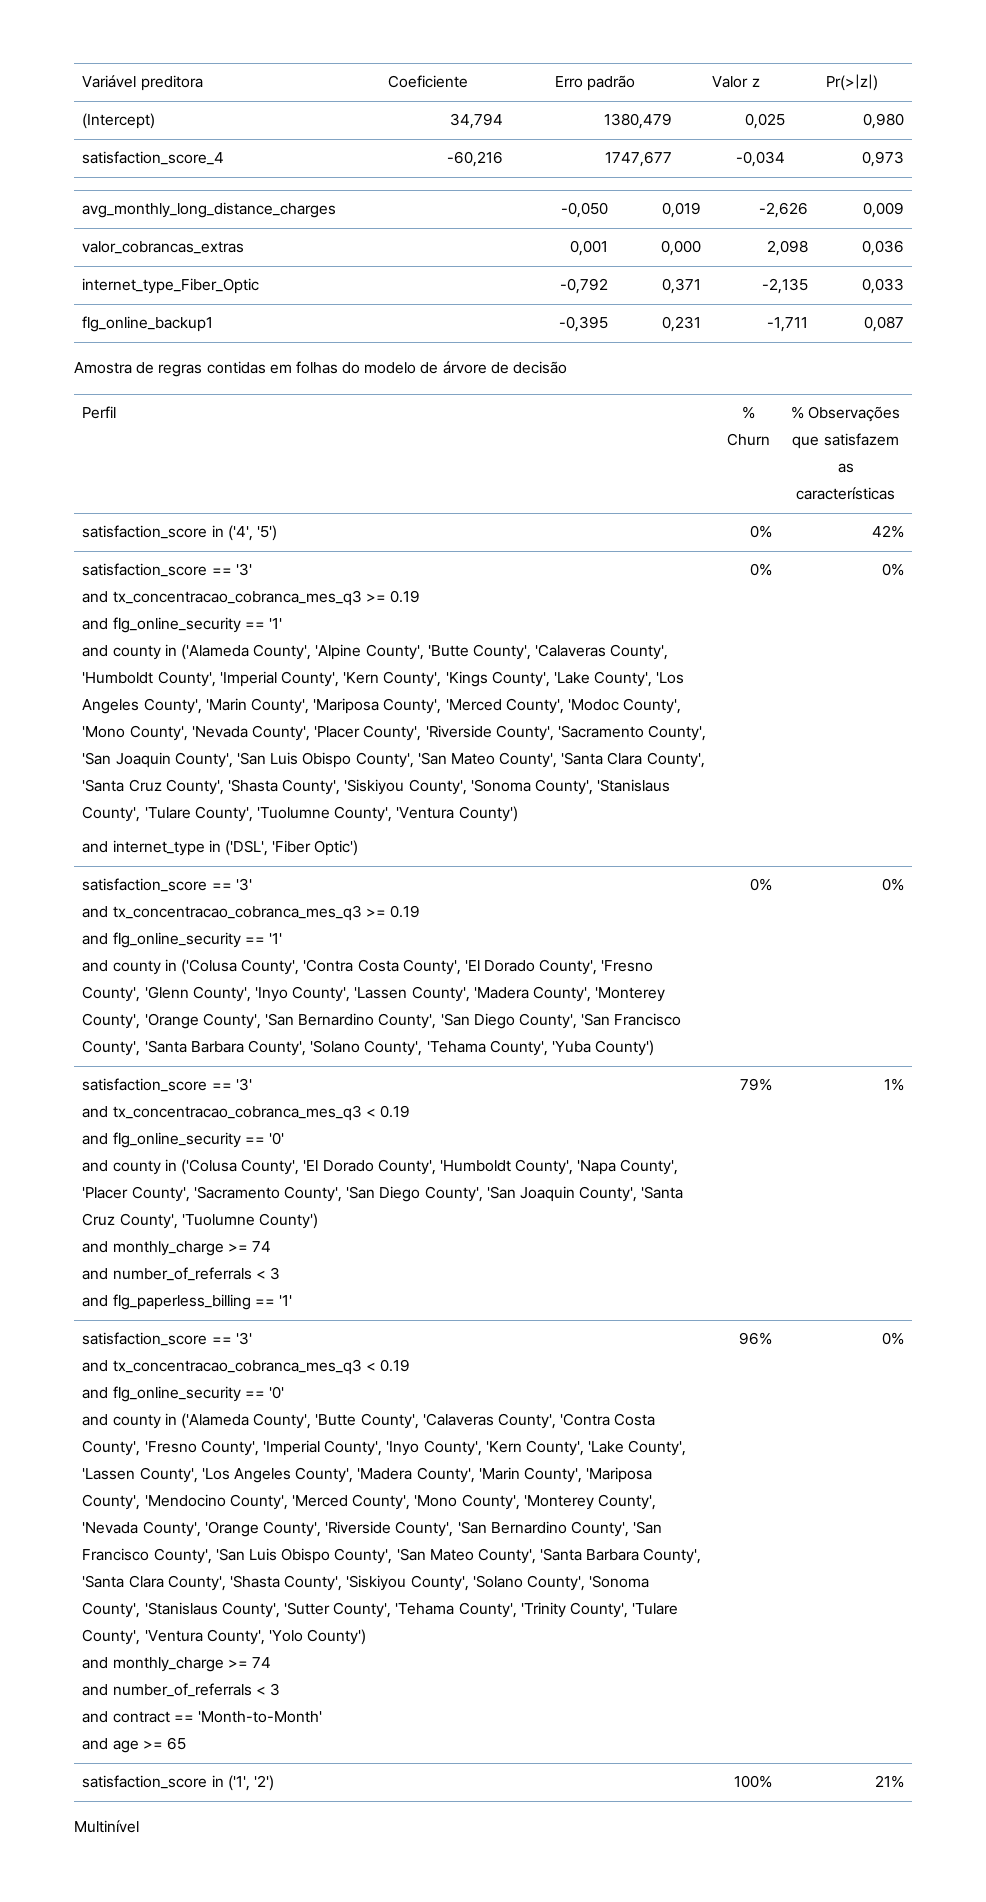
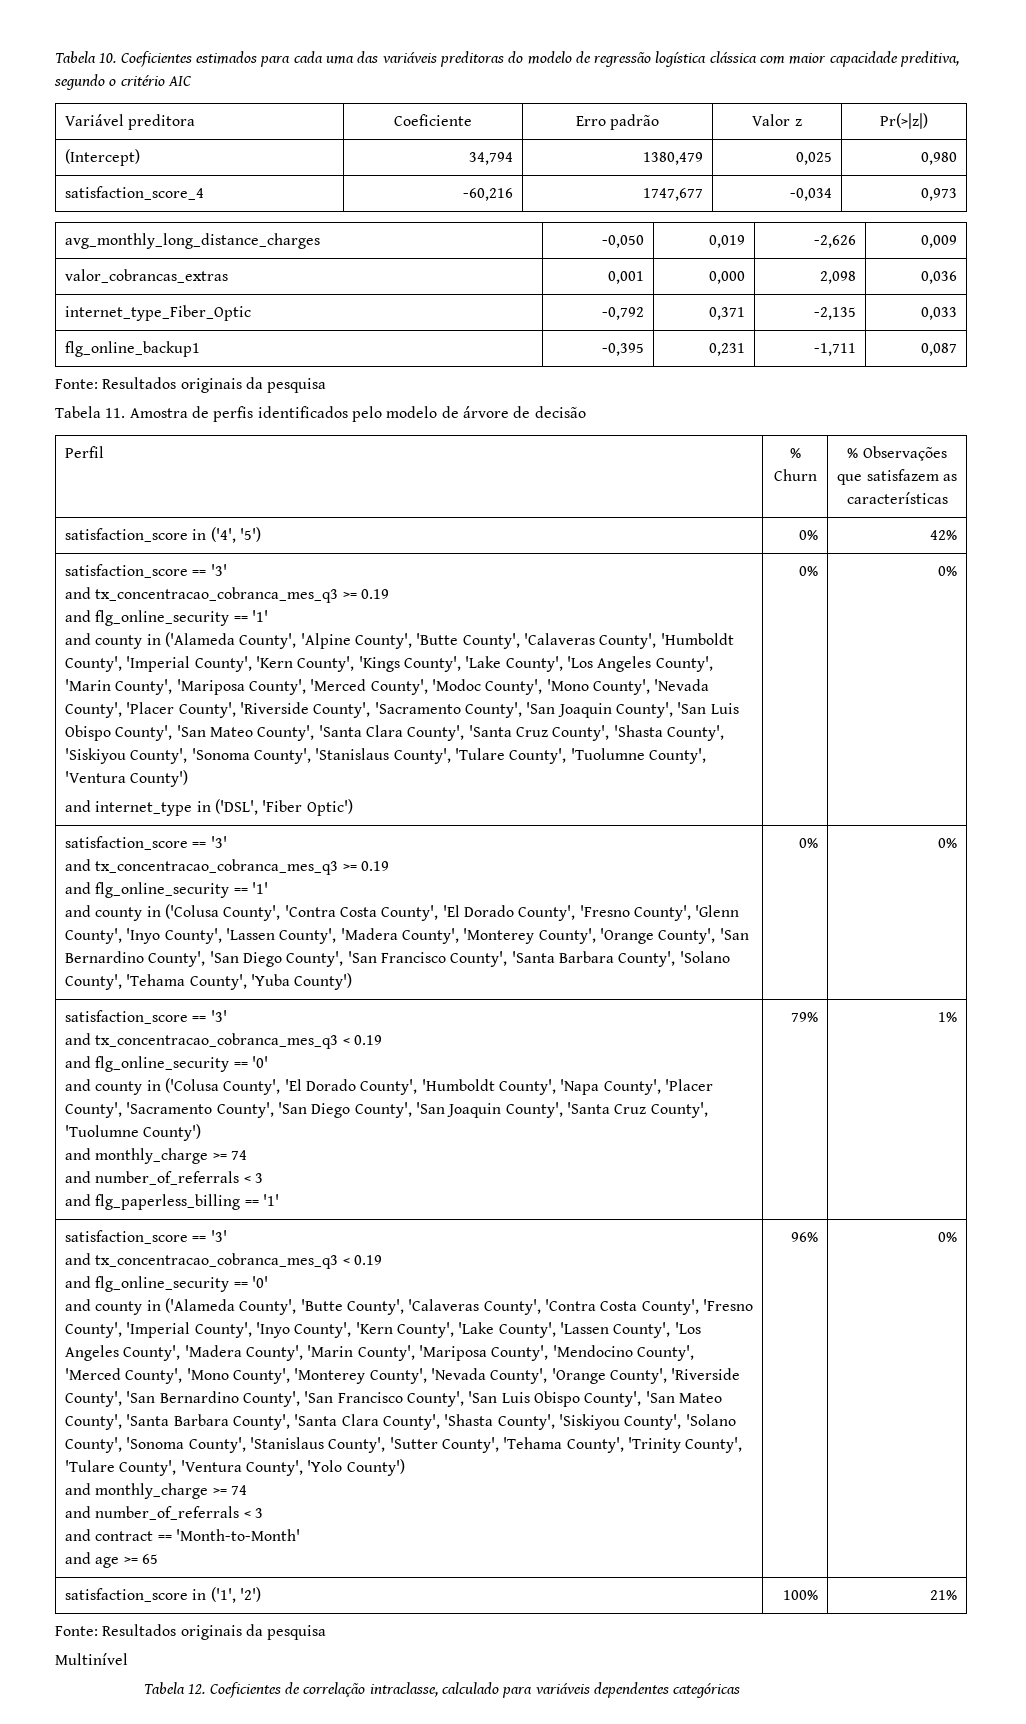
+ Tabela 10. Coeficientes estimados para cada uma das variáveis preditoras do modelo de regressão logística clássica com maior capacidade preditiva, segundo o critério AIC
  flg_online_backup1 | -0,395 | 0,231 | -1,711 | 0,087
- Amostra de regras contidas em folhas do modelo de árvore de decisão
+ Fonte: Resultados originais da pesquisa
+ Tabela 11. Amostra de perfis identificados pelo modelo de árvore de decisão
  satisfaction_score in ('1', '2') | 100% | 21%
+ Fonte: Resultados originais da pesquisa
  Multinível
+ Tabela 12. Coeficientes de correlação intraclasse, calculado para variáveis dependentes categóricas

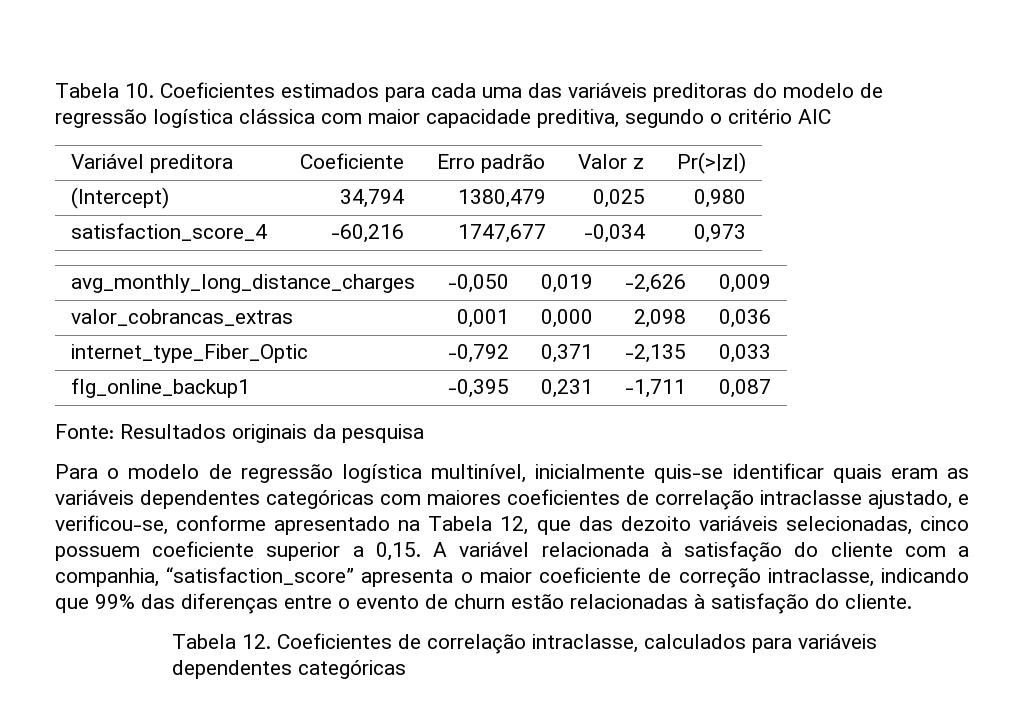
- Tabela 11. Amostra de perfis identificados pelo modelo de árvore de decisão
- Perfil | % Churn | % Observações que satisfazem as características
- satisfaction_score in ('4', '5') | 0% | 42%
- satisfaction_score == '3'
- and tx_concentracao_cobranca_mes_q3 >= 0.19
- and flg_online_security == '1'
- and county in ('Alameda County', 'Alpine County', 'Butte County', 'Calaveras County', 'Humboldt County', 'Imperial County', 'Kern County', 'Kings County', 'Lake County', 'Los Angeles County', 'Marin County', 'Mariposa County', 'Merced County', 'Modoc County', 'Mono County', 'Nevada County', 'Placer County', 'Riverside County', 'Sacramento County', 'San Joaquin County', 'San Luis Obispo County', 'San Mateo County', 'Santa Clara County', 'Santa Cruz County', 'Shasta County', 'Siskiyou County', 'Sonoma County', 'Stanislaus County', 'Tulare County', 'Tuolumne County', 'Ventura County')
- and internet_type in ('DSL', 'Fiber Optic') | 0% | 0%
- satisfaction_score == '3'
- and tx_concentracao_cobranca_mes_q3 >= 0.19
- and flg_online_security == '1'
- and county in ('Colusa County', 'Contra Costa County', 'El Dorado County', 'Fresno County', 'Glenn County', 'Inyo County', 'Lassen County', 'Madera County', 'Monterey County', 'Orange County', 'San Bernardino County', 'San Diego County', 'San Francisco County', 'Santa Barbara County', 'Solano County', 'Tehama County', 'Yuba County') | 0% | 0%
- satisfaction_score == '3'
- and tx_concentracao_cobranca_mes_q3 < 0.19
- and flg_online_security == '0'
- and county in ('Colusa County', 'El Dorado County', 'Humboldt County', 'Napa County', 'Placer County', 'Sacramento County', 'San Diego County', 'San Joaquin County', 'Santa Cruz County', 'Tuolumne County')
- and monthly_charge >= 74
- and number_of_referrals < 3
- and flg_paperless_billing == '1' | 79% | 1%
- satisfaction_score == '3'
- and tx_concentracao_cobranca_mes_q3 < 0.19
- and flg_online_security == '0'
- and county in ('Alameda County', 'Butte County', 'Calaveras County', 'Contra Costa County', 'Fresno County', 'Imperial County', 'Inyo County', 'Kern County', 'Lake County', 'Lassen County', 'Los Angeles County', 'Madera County', 'Marin County', 'Mariposa County', 'Mendocino County', 'Merced County', 'Mono County', 'Monterey County', 'Nevada County', 'Orange County', 'Riverside County', 'San Bernardino County', 'San Francisco County', 'San Luis Obispo County', 'San Mateo County', 'Santa Barbara County', 'Santa Clara County', 'Shasta County', 'Siskiyou County', 'Solano County', 'Sonoma County', 'Stanislaus County', 'Sutter County', 'Tehama County', 'Trinity County', 'Tulare County', 'Ventura County', 'Yolo County')
- and monthly_charge >= 74
- and number_of_referrals < 3
- and contract == 'Month-to-Month'
- and age >= 65 | 96% | 0%
- satisfaction_score in ('1', '2') | 100% | 21%
- Fonte: Resultados originais da pesquisa
- Multinível
+ Para o modelo de regressão logística multinível, inicialmente quis-se identificar quais eram as variáveis dependentes categóricas com maiores coeficientes de correlação intraclasse ajustado, e verificou-se, conforme apresentado na Tabela 12, que das dezoito variáveis selecionadas, cinco possuem coeficiente superior a 0,15. A variável relacionada à satisfação do cliente com a companhia, “satisfaction_score” apresenta o maior coeficiente de correção intraclasse, indicando que 99% das diferenças entre o evento de churn estão relacionadas à satisfação do cliente.
- Tabela 12. Coeficientes de correlação intraclasse, calculado para variáveis dependentes categóricas
+ Tabela 12. Coeficientes de correlação intraclasse, calculados para variáveis dependentes categóricas

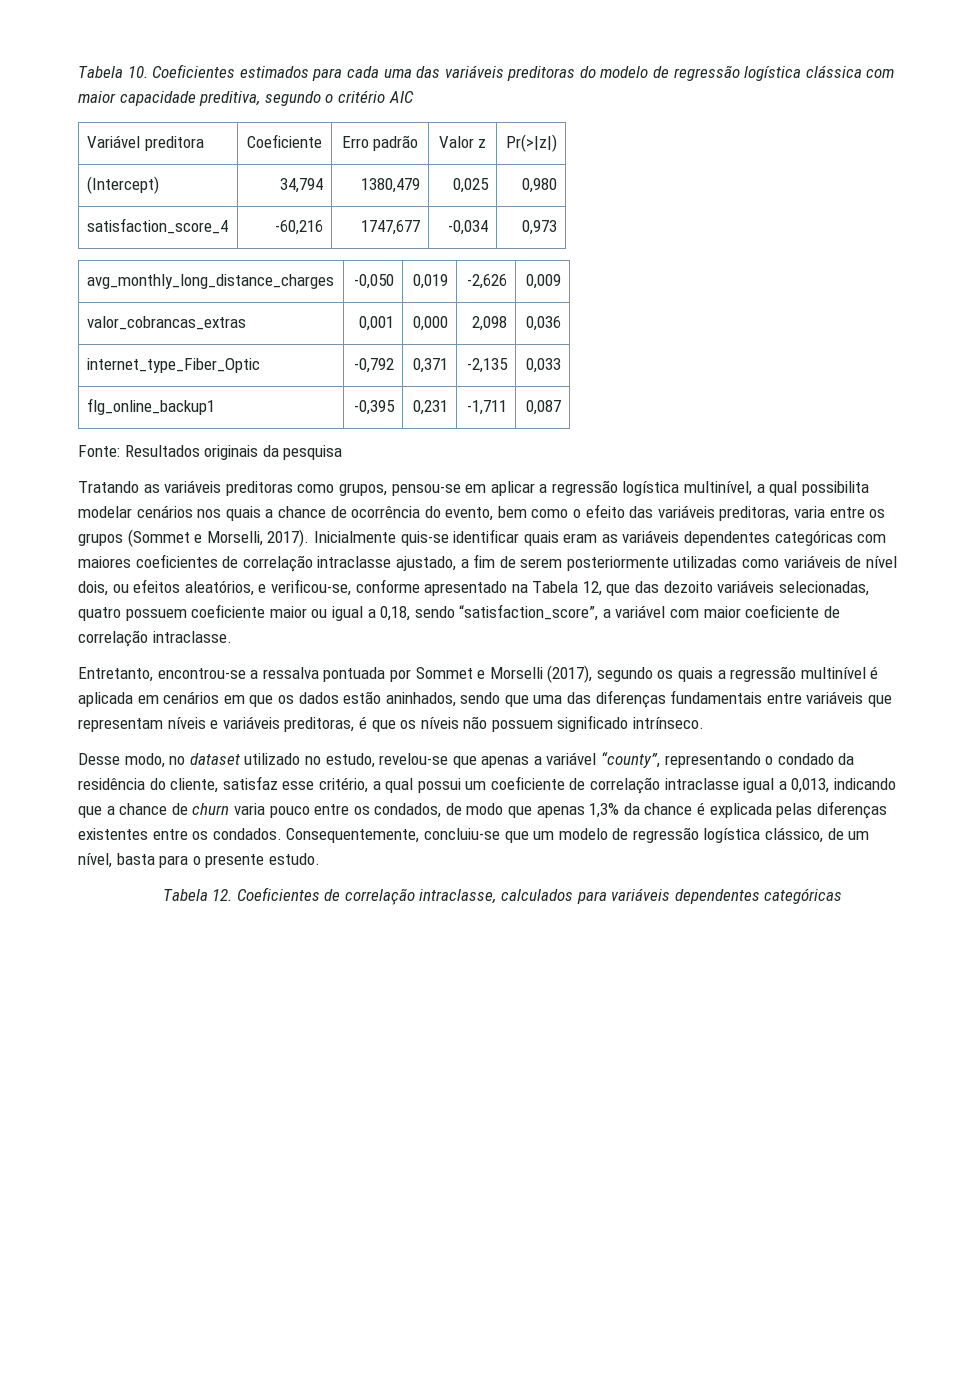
- Para o modelo de regressão logística multinível, inicialmente quis-se identificar quais eram as variáveis dependentes categóricas com maiores coeficientes de correlação intraclasse ajustado, e verificou-se, conforme apresentado na Tabela 12, que das dezoito variáveis selecionadas, cinco possuem coeficiente superior a 0,15. A variável relacionada à satisfação do cliente com a companhia, “satisfaction_score” apresenta o maior coeficiente de correção intraclasse, indicando que 99% das diferenças entre o evento de churn estão relacionadas à satisfação do cliente.
+ Tratando as variáveis preditoras como grupos, pensou-se em aplicar a regressão logística multinível, a qual possibilita modelar cenários nos quais a chance de ocorrência do evento, bem como o efeito das variáveis preditoras, varia entre os grupos (Sommet e Morselli, 2017). Inicialmente quis-se identificar quais eram as variáveis dependentes categóricas com maiores coeficientes de correlação intraclasse ajustado, a fim de serem posteriormente utilizadas como variáveis de nível dois, ou efeitos aleatórios, e verificou-se, conforme apresentado na Tabela 12, que das dezoito variáveis selecionadas, quatro possuem coeficiente maior ou igual a 0,18, sendo “satisfaction_score”, a variável com maior coeficiente de correlação intraclasse.
+ Entretanto, encontrou-se a ressalva pontuada por Sommet e Morselli (2017), segundo os quais a regressão multinível é aplicada em cenários em que os dados estão aninhados, sendo que uma das diferenças fundamentais entre variáveis que representam níveis e variáveis preditoras, é que os níveis não possuem significado intrínseco.
+ Desse modo, no dataset utilizado no estudo, revelou-se que apenas a variável “county”, representando o condado da residência do cliente, satisfaz esse critério, a qual possui um coeficiente de correlação intraclasse igual a 0,013, indicando que a chance de churn varia pouco entre os condados, de modo que apenas 1,3% da chance é explicada pelas diferenças existentes entre os condados. Consequentemente, concluiu-se que um modelo de regressão logística clássico, de um nível, basta para o presente estudo.

